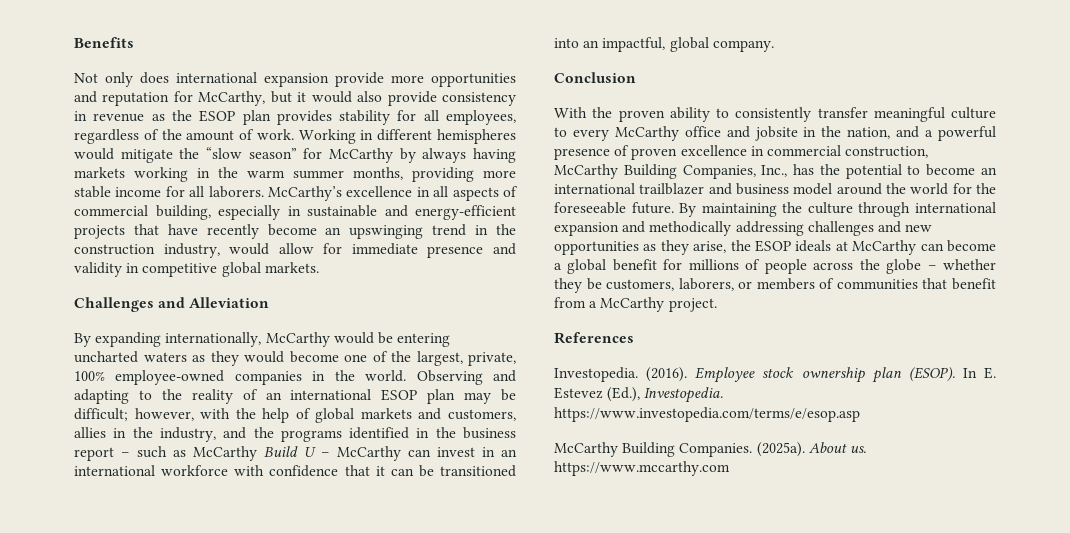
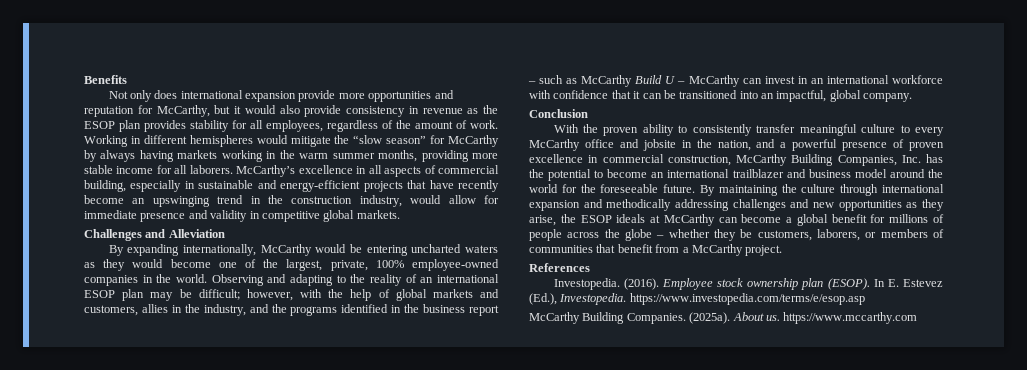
- With the proven ability to consistently transfer meaningful culture to every McCarthy office and jobsite in the nation, and a powerful presence of proven excellence in commercial construction, McCarthy Building Companies, Inc., has the potential to become an international trailblazer and business model around the world for the foreseeable future.
+ With the proven ability to consistently transfer meaningful culture to every McCarthy office and jobsite in the nation, and a powerful presence of proven excellence in commercial construction, McCarthy Building Companies, Inc. has the potential to become an international trailblazer and business model around the world for the foreseeable future.

